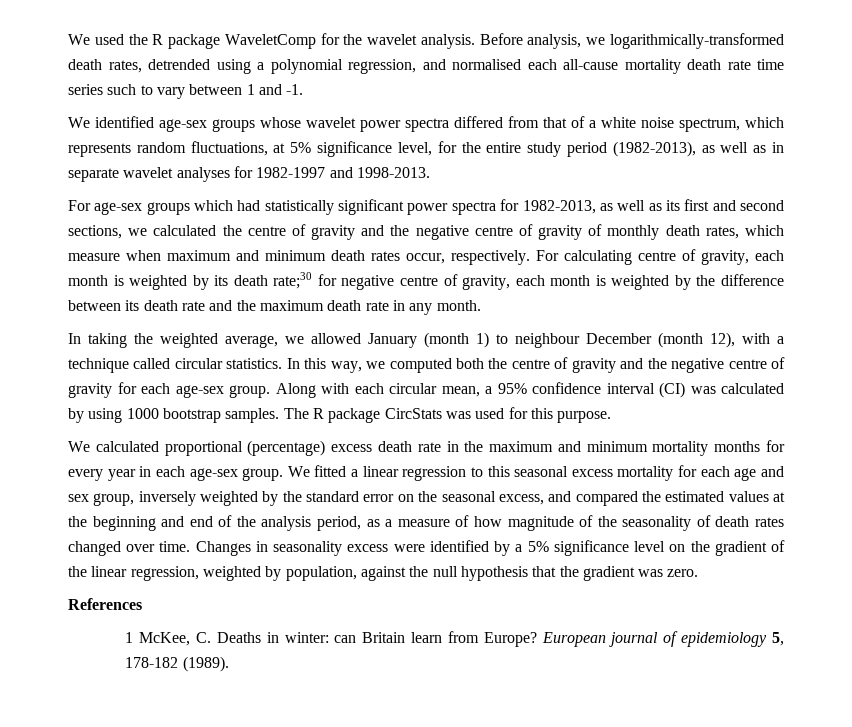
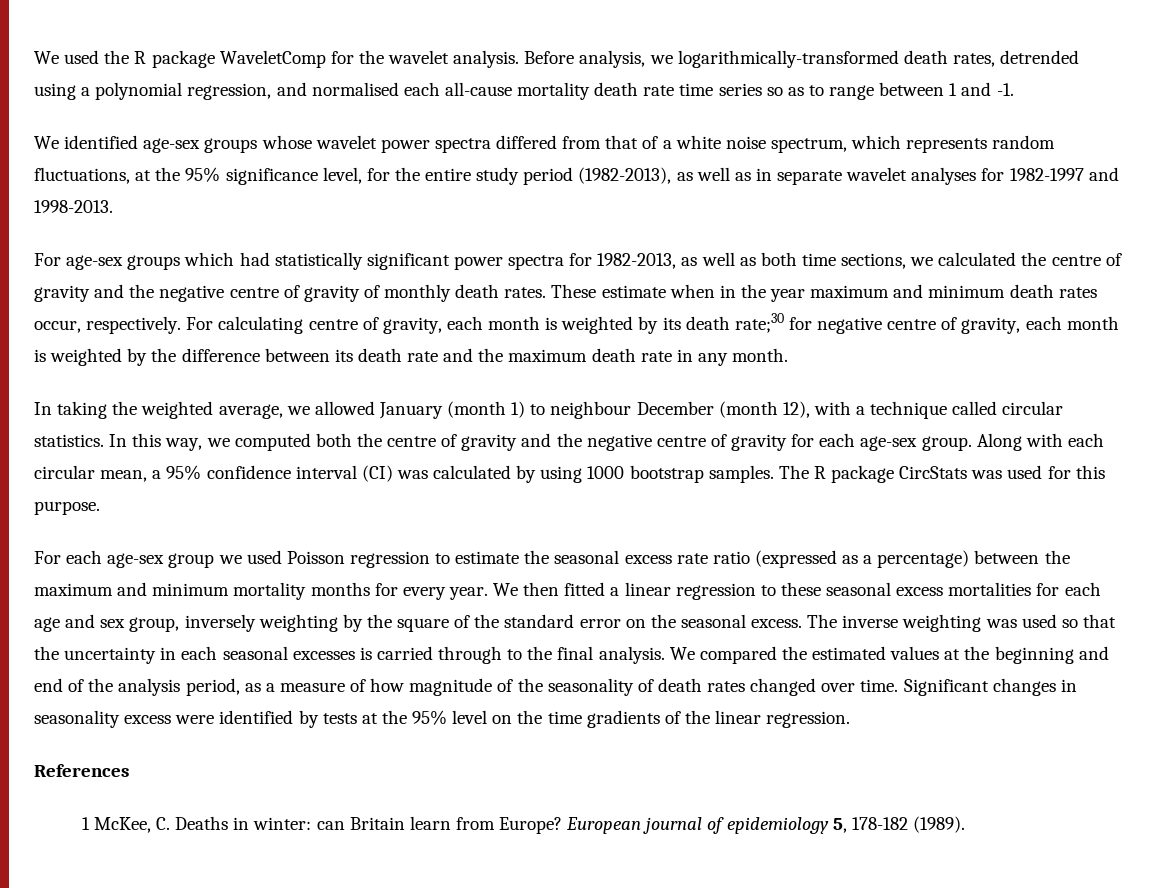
- Before analysis, we logarithmically-transformed death rates, detrended using a polynomial regression, and normalised each all-cause mortality death rate time series such to vary between 1 and -1.
+ Before analysis, we logarithmically-transformed death rates, detrended using a polynomial regression, and normalised each all-cause mortality death rate time series so as to range between 1 and -1.
- We identified age-sex groups whose wavelet power spectra differed from that of a white noise spectrum, which represents random fluctuations, at 5% significance level, for the entire study period (1982-2013), as well as in separate wavelet analyses for 1982-1997 and 1998-2013.
+ We identified age-sex groups whose wavelet power spectra differed from that of a white noise spectrum, which represents random fluctuations, at the 95% significance level, for the entire study period (1982-2013), as well as in separate wavelet analyses for 1982-1997 and 1998-2013.
- For age-sex groups which had statistically significant power spectra for 1982-2013, as well as its first and second sections, we calculated the centre of gravity and the negative centre of gravity of monthly death rates, which measure when maximum and minimum death rates occur, respectively.
+ For age-sex groups which had statistically significant power spectra for 1982-2013, as well as both time sections, we calculated the centre of gravity and the negative centre of gravity of monthly death rates. These estimate when in the year maximum and minimum death rates occur, respectively.
- We calculated proportional (percentage) excess death rate in the maximum and minimum mortality months for every year in each age-sex group. We fitted a linear regression to this seasonal excess mortality for each age and sex group, inversely weighted by the standard error on the seasonal excess, and compared the estimated values at the beginning and end of the analysis period, as a measure of how magnitude of the seasonality of death rates changed over time.
+ For each age-sex group we used Poisson regression to estimate the seasonal excess rate ratio (expressed as a percentage) between the maximum and minimum mortality months for every year. We then fitted a linear regression to these seasonal excess mortalities for each age and sex group, inversely weighting by the square of the standard error on the seasonal excess. The inverse weighting was used so that the uncertainty in each seasonal excesses is carried through to the final analysis. We compared the estimated values at the beginning and end of the analysis period, as a measure of how magnitude of the seasonality of death rates changed over time.
- Changes in seasonality excess were identified by a 5% significance level on the gradient of the linear regression, weighted by population, against the null hypothesis that the gradient was zero.
+ Significant changes in seasonality excess were identified by tests at the 95% level on the time gradients of the linear regression.

